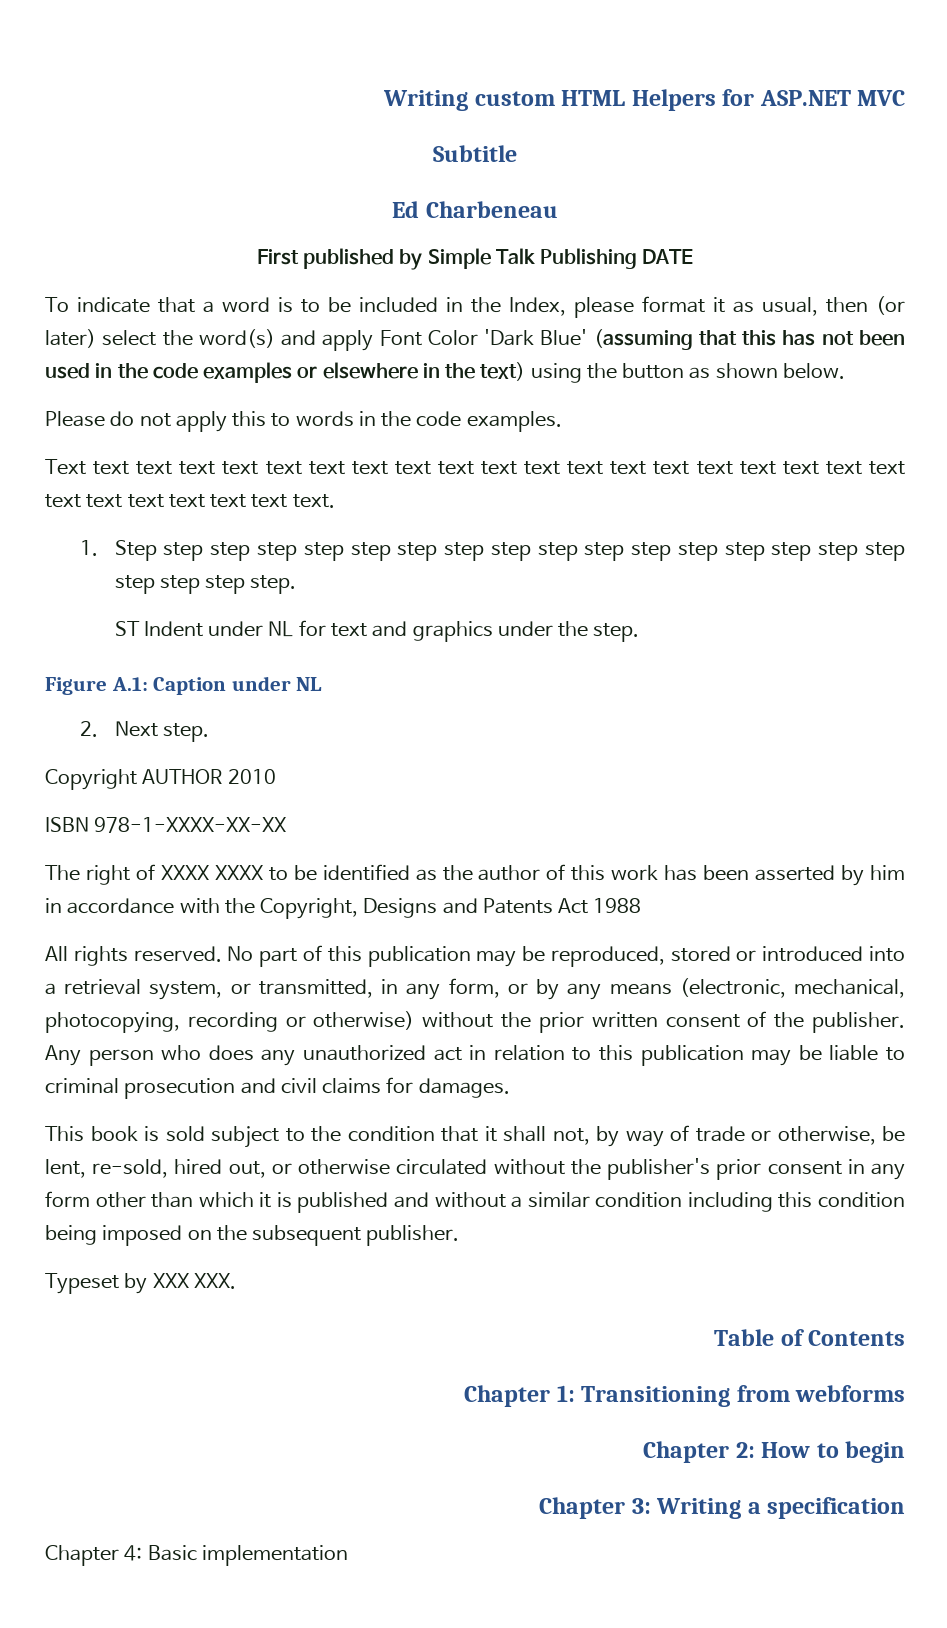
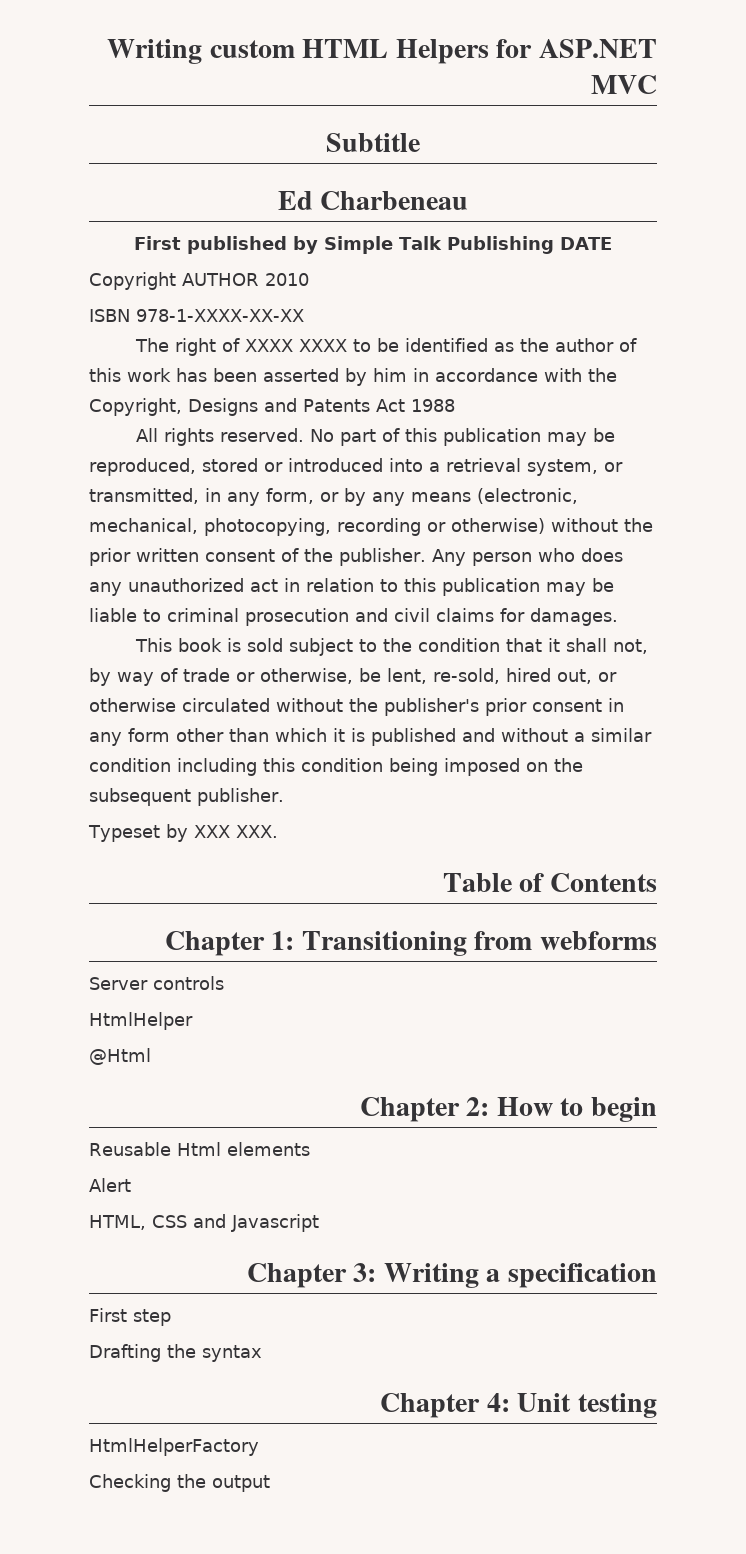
- To indicate that a word is to be included in the Index, please format it as usual, then (or later) select the word(s) and apply Font Color 'Dark Blue' (assuming that this has not been used in the code examples or elsewhere in the text) using the button as shown below.
- Please do not apply this to words in the code examples.
- Text text text text text text text text text text text text text text text text text text text text text text text text text text text.
- 1. Step step step step step step step step step step step step step step step step step step step step step.
- ST Indent under NL for text and graphics under the step.
- Figure A.1: Caption under NL
- 2. Next step.
+ Server controls
+ HtmlHelper
+ @Html
+ Reusable Html elements
+ Alert
+ HTML, CSS and Javascript
- Chapter 4: Basic implementation
+ First step
+ Drafting the syntax
+ Chapter 4: Unit testing
+ HtmlHelperFactory
+ Checking the output

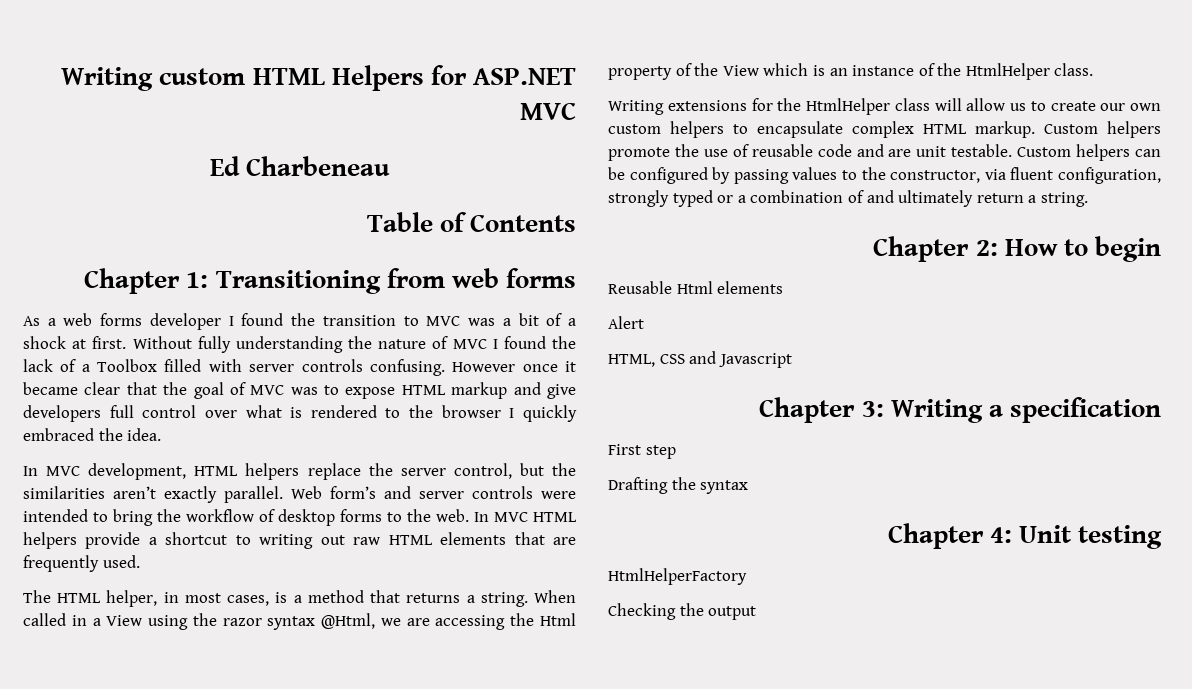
- Subtitle
- First published by Simple Talk Publishing DATE
- Copyright AUTHOR 2010
- ISBN 978-1-XXXX-XX-XX
- The right of XXXX XXXX to be identified as the author of this work has been asserted by him in accordance with the Copyright, Designs and Patents Act 1988
- All rights reserved. No part of this publication may be reproduced, stored or introduced into a retrieval system, or transmitted, in any form, or by any means (electronic, mechanical, photocopying, recording or otherwise) without the prior written consent of the publisher. Any person who does any unauthorized act in relation to this publication may be liable to criminal prosecution and civil claims for damages.
- This book is sold subject to the condition that it shall not, by way of trade or otherwise, be lent, re-sold, hired out, or otherwise circulated without the publisher's prior consent in any form other than which it is published and without a similar condition including this condition being imposed on the subsequent publisher.
- Typeset by XXX XXX.
- Chapter 1: Transitioning from webforms
- Server controls
- HtmlHelper
- @Html
+ Chapter 1: Transitioning from web forms
+ As a web forms developer I found the transition to MVC was a bit of a shock at first. Without fully understanding the nature of MVC I found the lack of a Toolbox filled with server controls confusing. However once it became clear that the goal of MVC was to expose HTML markup and give developers full control over what is rendered to the browser I quickly embraced the idea.
+ In MVC development, HTML helpers replace the server control, but the similarities aren’t exactly parallel. Web form’s and server controls were intended to bring the workflow of desktop forms to the web. In MVC HTML helpers provide a shortcut to writing out raw HTML elements that are frequently used.
+ The HTML helper, in most cases, is a method that returns a string. When called in a View using the razor syntax @Html, we are accessing the Html property of the View which is an instance of the HtmlHelper class.
+ Writing extensions for the HtmlHelper class will allow us to create our own custom helpers to encapsulate complex HTML markup. Custom helpers promote the use of reusable code and are unit testable. Custom helpers can be configured by passing values to the constructor, via fluent configuration, strongly typed or a combination of and ultimately return a string.

